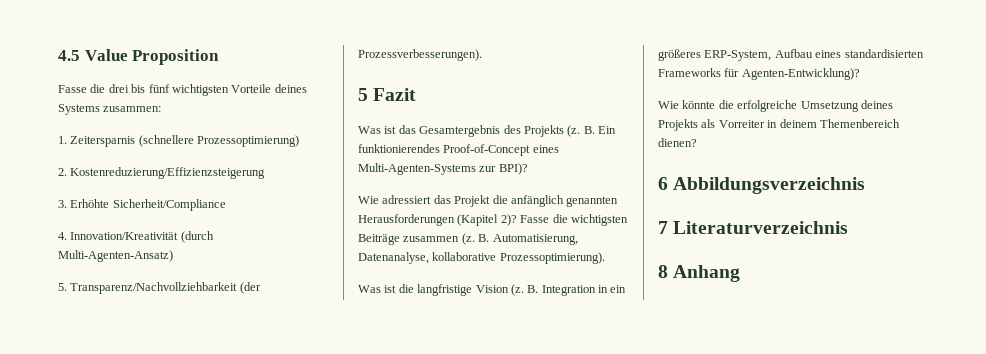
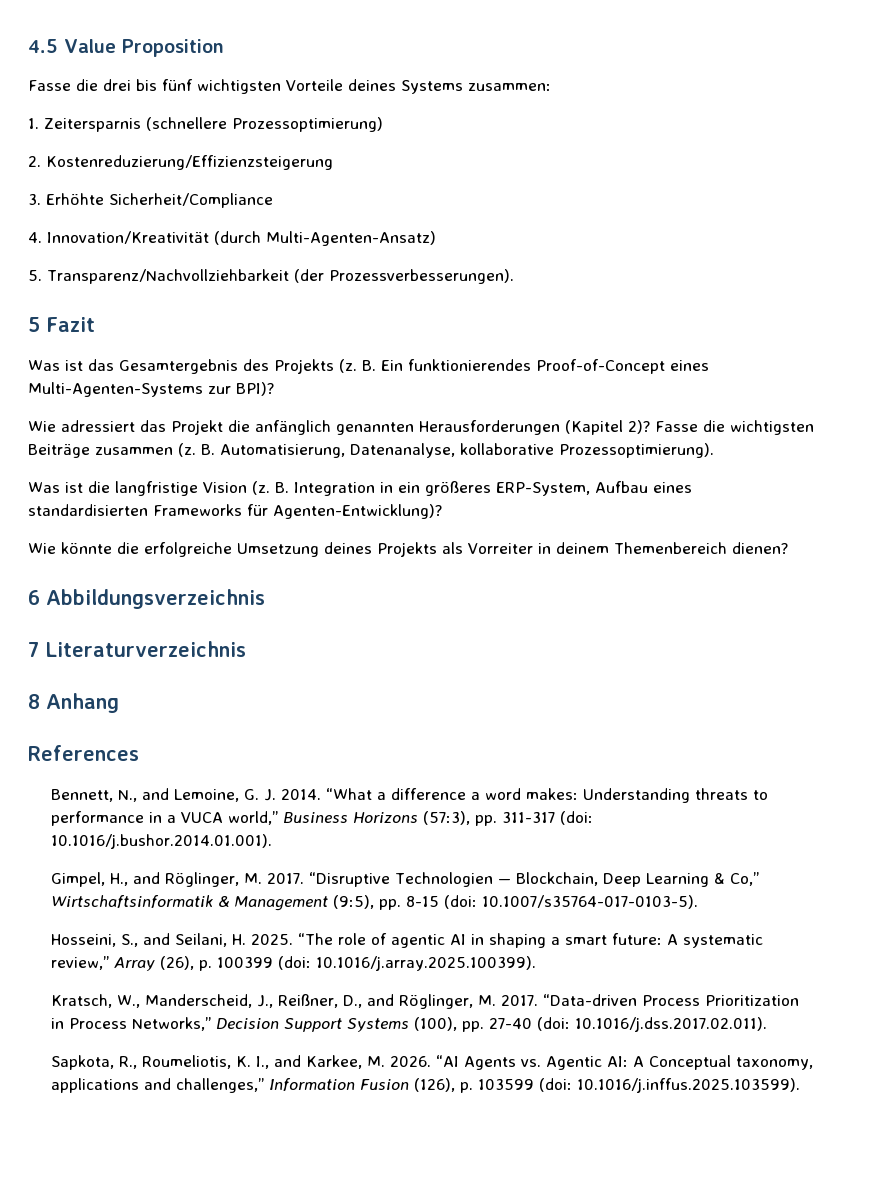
+ References
+ Bennett, N., and Lemoine, G. J. 2014. “What a difference a word makes: Understanding threats to performance in a VUCA world,” Business Horizons (57:3), pp. 311-317 (doi: 10.1016/j.bushor.2014.01.001).
+ Gimpel, H., and Röglinger, M. 2017. “Disruptive Technologien — Blockchain, Deep Learning & Co,” Wirtschaftsinformatik & Management (9:5), pp. 8-15 (doi: 10.1007/s35764-017-0103-5).
+ Hosseini, S., and Seilani, H. 2025. “The role of agentic AI in shaping a smart future: A systematic review,” Array (26), p. 100399 (doi: 10.1016/j.array.2025.100399).
+ Kratsch, W., Manderscheid, J., Reißner, D., and Röglinger, M. 2017. “Data-driven Process Prioritization in Process Networks,” Decision Support Systems (100), pp. 27-40 (doi: 10.1016/j.dss.2017.02.011).
+ Sapkota, R., Roumeliotis, K. I., and Karkee, M. 2026. “AI Agents vs. Agentic AI: A Conceptual taxonomy, applications and challenges,” Information Fusion (126), p. 103599 (doi: 10.1016/j.inffus.2025.103599).

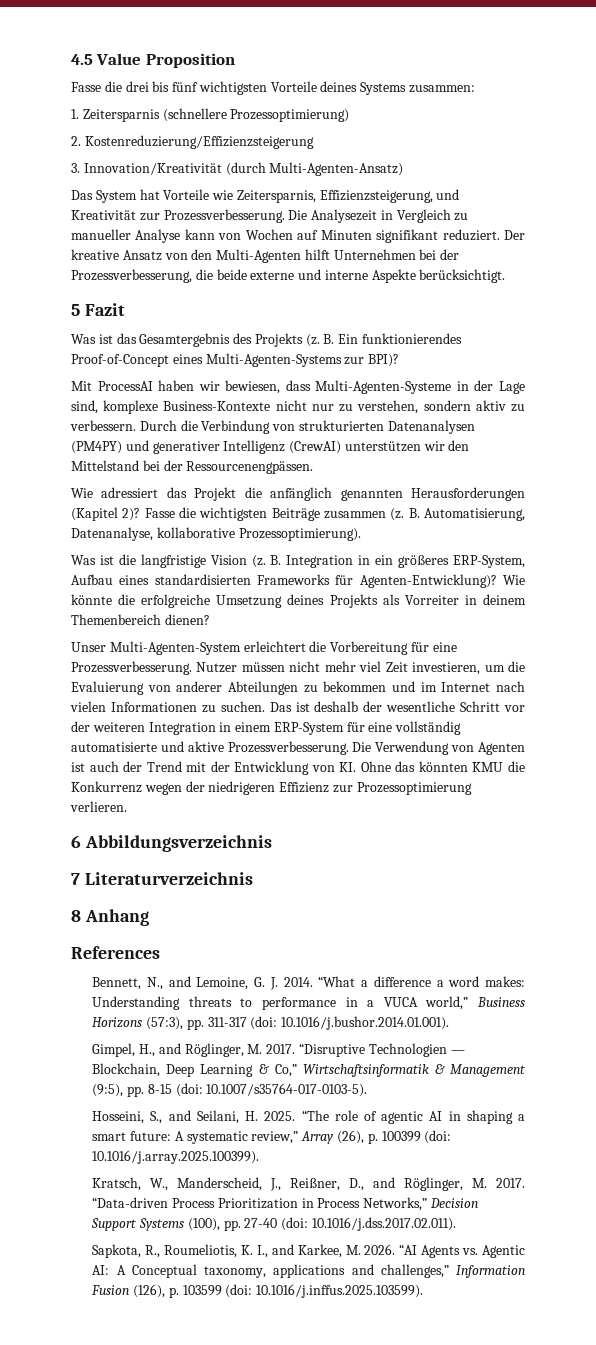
- 3. Erhöhte Sicherheit/Compliance
- 4. Innovation/Kreativität (durch Multi-Agenten-Ansatz)
+ 3. Innovation/Kreativität (durch Multi-Agenten-Ansatz)
- 5. Transparenz/Nachvollziehbarkeit (der Prozessverbesserungen).
+ Das System hat Vorteile wie Zeitersparnis, Effizienzsteigerung, und Kreativität zur Prozessverbesserung. Die Analysezeit in Vergleich zu manueller Analyse kann von Wochen auf Minuten signifikant reduziert. Der kreative Ansatz von den Multi-Agenten hilft Unternehmen bei der Prozessverbesserung, die beide externe und interne Aspekte berücksichtigt.
+ Mit ProcessAI haben wir bewiesen, dass Multi-Agenten-Systeme in der Lage sind, komplexe Business-Kontexte nicht nur zu verstehen, sondern aktiv zu verbessern. Durch die Verbindung von strukturierten Datenanalysen (PM4PY) und generativer Intelligenz (CrewAI) unterstützen wir den Mittelstand bei der Ressourcenengpässen.
- B. Integration in ein größeres ERP-System, Aufbau eines standardisierten Frameworks für Agenten-Entwicklung)?
- Wie könnte die erfolgreiche Umsetzung deines Projekts als Vorreiter in deinem Themenbereich dienen?
+ B. Integration in ein größeres ERP-System, Aufbau eines standardisierten Frameworks für Agenten-Entwicklung)? Wie könnte die erfolgreiche Umsetzung deines Projekts als Vorreiter in deinem Themenbereich dienen?
+ Unser Multi-Agenten-System erleichtert die Vorbereitung für eine Prozessverbesserung. Nutzer müssen nicht mehr viel Zeit investieren, um die Evaluierung von anderer Abteilungen zu bekommen und im Internet nach vielen Informationen zu suchen. Das ist deshalb der wesentliche Schritt vor der weiteren Integration in einem ERP-System für eine vollständig automatisierte und aktive Prozessverbesserung. Die Verwendung von Agenten ist auch der Trend mit der Entwicklung von KI. Ohne das könnten KMU die Konkurrenz wegen der niedrigeren Effizienz zur Prozessoptimierung verlieren.

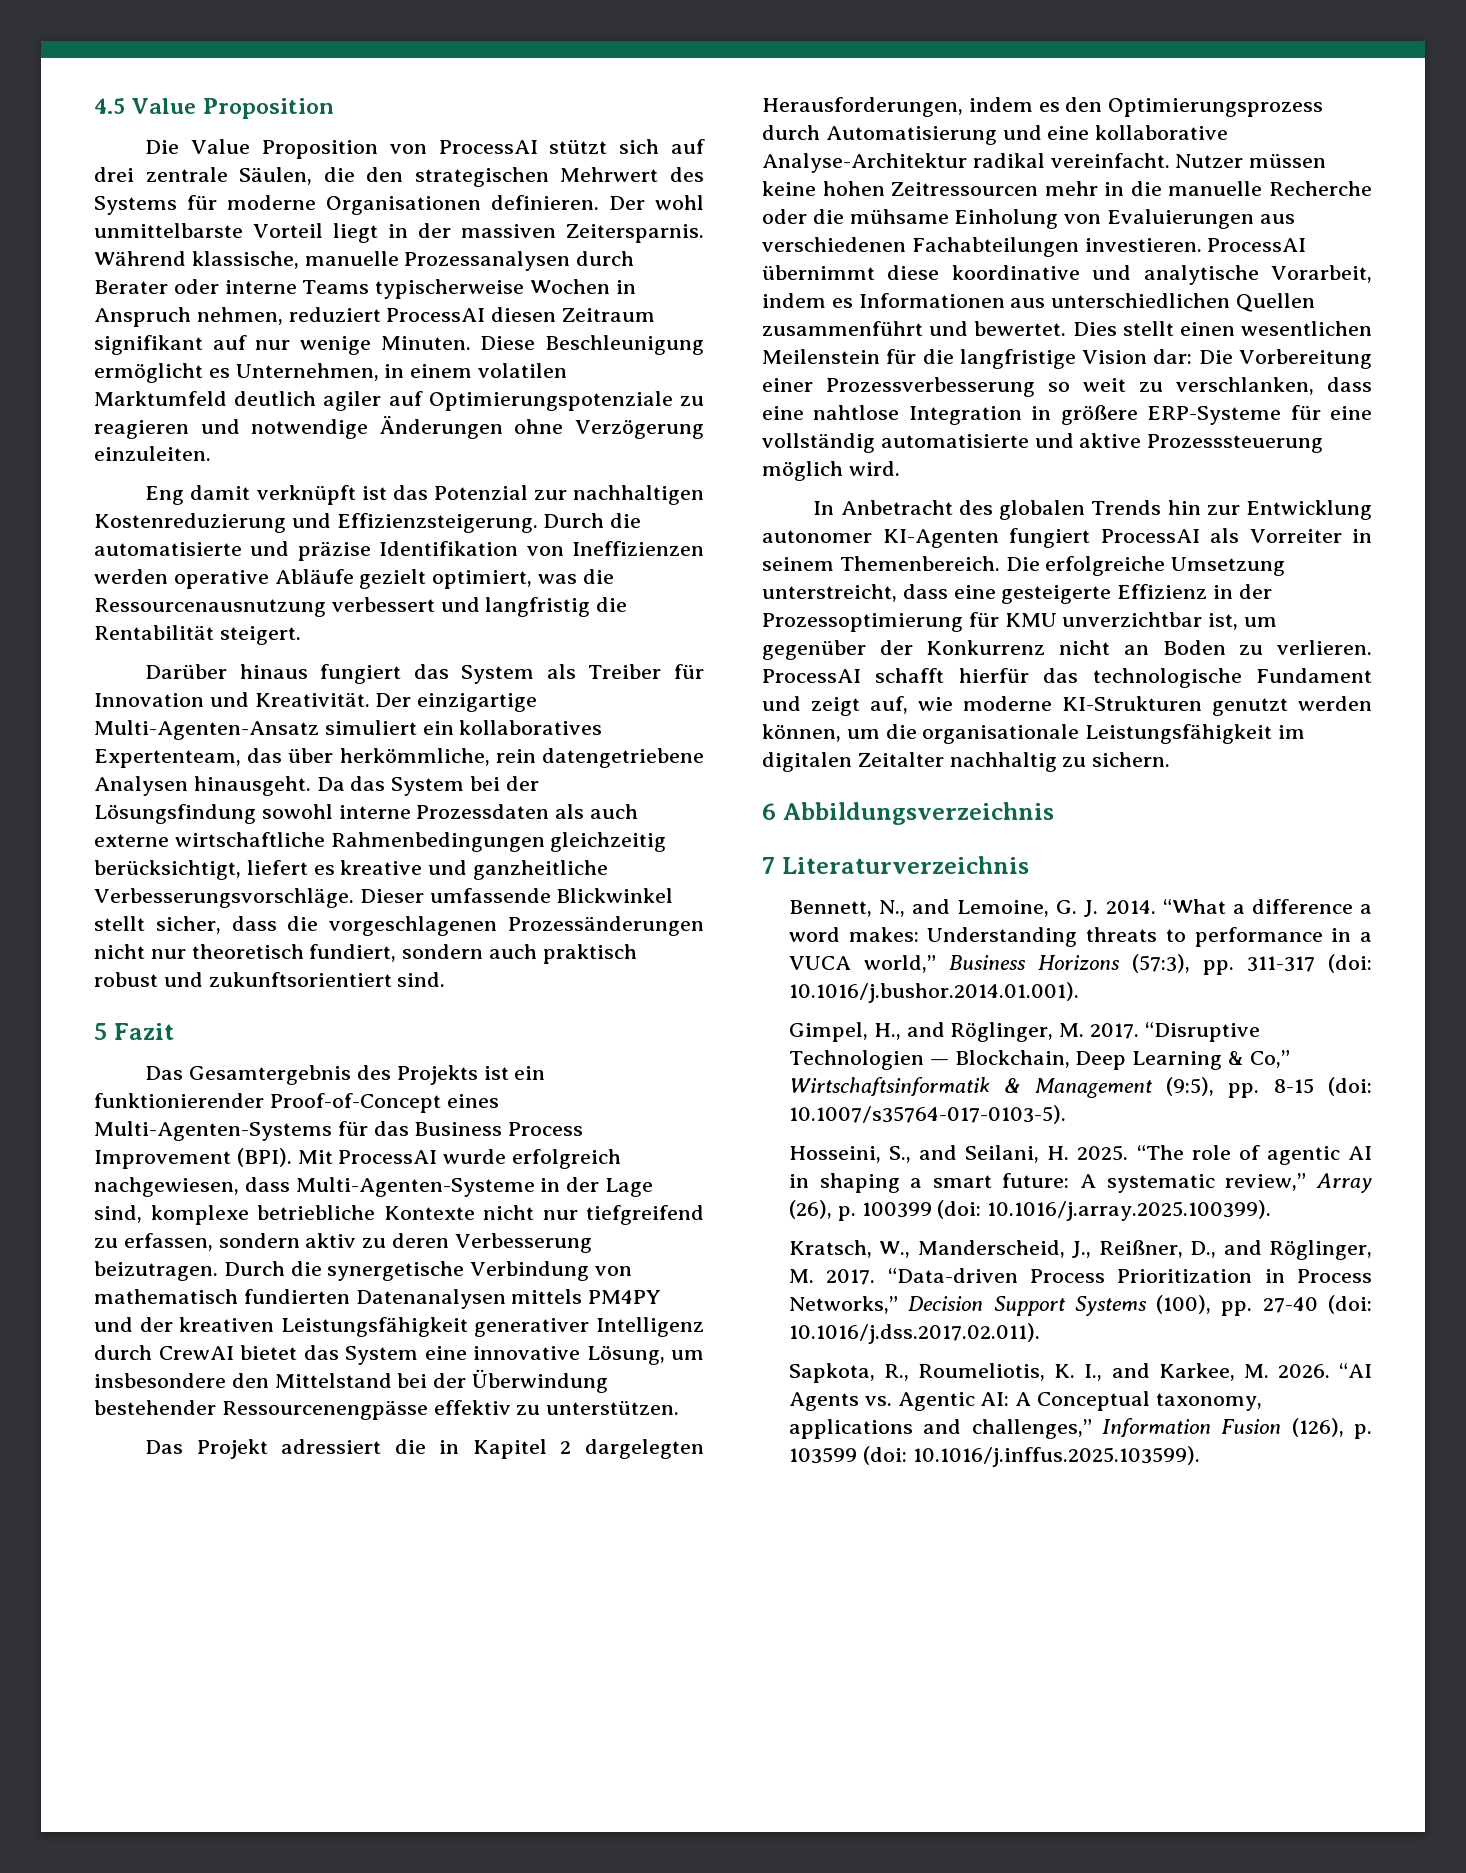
- Fasse die drei bis fünf wichtigsten Vorteile deines Systems zusammen:
- 1. Zeitersparnis (schnellere Prozessoptimierung)
- 2. Kostenreduzierung/Effizienzsteigerung
- 3. Innovation/Kreativität (durch Multi-Agenten-Ansatz)
- Das System hat Vorteile wie Zeitersparnis, Effizienzsteigerung, und Kreativität zur Prozessverbesserung. Die Analysezeit in Vergleich zu manueller Analyse kann von Wochen auf Minuten signifikant reduziert. Der kreative Ansatz von den Multi-Agenten hilft Unternehmen bei der Prozessverbesserung, die beide externe und interne Aspekte berücksichtigt.
+ Die Value Proposition von ProcessAI stützt sich auf drei zentrale Säulen, die den strategischen Mehrwert des Systems für moderne Organisationen definieren. Der wohl unmittelbarste Vorteil liegt in der massiven Zeitersparnis. Während klassische, manuelle Prozessanalysen durch Berater oder interne Teams typischerweise Wochen in Anspruch nehmen, reduziert ProcessAI diesen Zeitraum signifikant auf nur wenige Minuten. Diese Beschleunigung ermöglicht es Unternehmen, in einem volatilen Marktumfeld deutlich agiler auf Optimierungspotenziale zu reagieren und notwendige Änderungen ohne Verzögerung einzuleiten.
+ Eng damit verknüpft ist das Potenzial zur nachhaltigen Kostenreduzierung und Effizienzsteigerung. Durch die automatisierte und präzise Identifikation von Ineffizienzen werden operative Abläufe gezielt optimiert, was die Ressourcenausnutzung verbessert und langfristig die Rentabilität steigert.
+ Darüber hinaus fungiert das System als Treiber für Innovation und Kreativität. Der einzigartige Multi-Agenten-Ansatz simuliert ein kollaboratives Expertenteam, das über herkömmliche, rein datengetriebene Analysen hinausgeht. Da das System bei der Lösungsfindung sowohl interne Prozessdaten als auch externe wirtschaftliche Rahmenbedingungen gleichzeitig berücksichtigt, liefert es kreative und ganzheitliche Verbesserungsvorschläge. Dieser umfassende Blickwinkel stellt sicher, dass die vorgeschlagenen Prozessänderungen nicht nur theoretisch fundiert, sondern auch praktisch robust und zukunftsorientiert sind.
  5 Fazit
- Was ist das Gesamtergebnis des Projekts (z. B. Ein funktionierendes Proof-of-Concept eines Multi-Agenten-Systems zur BPI)?
- Mit ProcessAI haben wir bewiesen, dass Multi-Agenten-Systeme in der Lage sind, komplexe Business-Kontexte nicht nur zu verstehen, sondern aktiv zu verbessern. Durch die Verbindung von strukturierten Datenanalysen (PM4PY) und generativer Intelligenz (CrewAI) unterstützen wir den Mittelstand bei der Ressourcenengpässen.
- Wie adressiert das Projekt die anfänglich genannten Herausforderungen (Kapitel 2)? Fasse die wichtigsten Beiträge zusammen (z. B. Automatisierung, Datenanalyse, kollaborative Prozessoptimierung).
- Was ist die langfristige Vision (z. B. Integration in ein größeres ERP-System, Aufbau eines standardisierten Frameworks für Agenten-Entwicklung)? Wie könnte die erfolgreiche Umsetzung deines Projekts als Vorreiter in deinem Themenbereich dienen?
- Unser Multi-Agenten-System erleichtert die Vorbereitung für eine Prozessverbesserung. Nutzer müssen nicht mehr viel Zeit investieren, um die Evaluierung von anderer Abteilungen zu bekommen und im Internet nach vielen Informationen zu suchen. Das ist deshalb der wesentliche Schritt vor der weiteren Integration in einem ERP-System für eine vollständig automatisierte und aktive Prozessverbesserung. Die Verwendung von Agenten ist auch der Trend mit der Entwicklung von KI. Ohne das könnten KMU die Konkurrenz wegen der niedrigeren Effizienz zur Prozessoptimierung verlieren.
+ Das Gesamtergebnis des Projekts ist ein funktionierender Proof-of-Concept eines Multi-Agenten-Systems für das Business Process Improvement (BPI). Mit ProcessAI wurde erfolgreich nachgewiesen, dass Multi-Agenten-Systeme in der Lage sind, komplexe betriebliche Kontexte nicht nur tiefgreifend zu erfassen, sondern aktiv zu deren Verbesserung beizutragen. Durch die synergetische Verbindung von mathematisch fundierten Datenanalysen mittels PM4PY und der kreativen Leistungsfähigkeit generativer Intelligenz durch CrewAI bietet das System eine innovative Lösung, um insbesondere den Mittelstand bei der Überwindung bestehender Ressourcenengpässe effektiv zu unterstützen.
+ Das Projekt adressiert die in Kapitel 2 dargelegten Herausforderungen, indem es den Optimierungsprozess durch Automatisierung und eine kollaborative Analyse-Architektur radikal vereinfacht. Nutzer müssen keine hohen Zeitressourcen mehr in die manuelle Recherche oder die mühsame Einholung von Evaluierungen aus verschiedenen Fachabteilungen investieren. ProcessAI übernimmt diese koordinative und analytische Vorarbeit, indem es Informationen aus unterschiedlichen Quellen zusammenführt und bewertet. Dies stellt einen wesentlichen Meilenstein für die langfristige Vision dar: Die Vorbereitung einer Prozessverbesserung so weit zu verschlanken, dass eine nahtlose Integration in größere ERP-Systeme für eine vollständig automatisierte und aktive Prozesssteuerung möglich wird.
+ In Anbetracht des globalen Trends hin zur Entwicklung autonomer KI-Agenten fungiert ProcessAI als Vorreiter in seinem Themenbereich. Die erfolgreiche Umsetzung unterstreicht, dass eine gesteigerte Effizienz in der Prozessoptimierung für KMU unverzichtbar ist, um gegenüber der Konkurrenz nicht an Boden zu verlieren. ProcessAI schafft hierfür das technologische Fundament und zeigt auf, wie moderne KI-Strukturen genutzt werden können, um die organisationale Leistungsfähigkeit im digitalen Zeitalter nachhaltig zu sichern.
- 8 Anhang
- References

